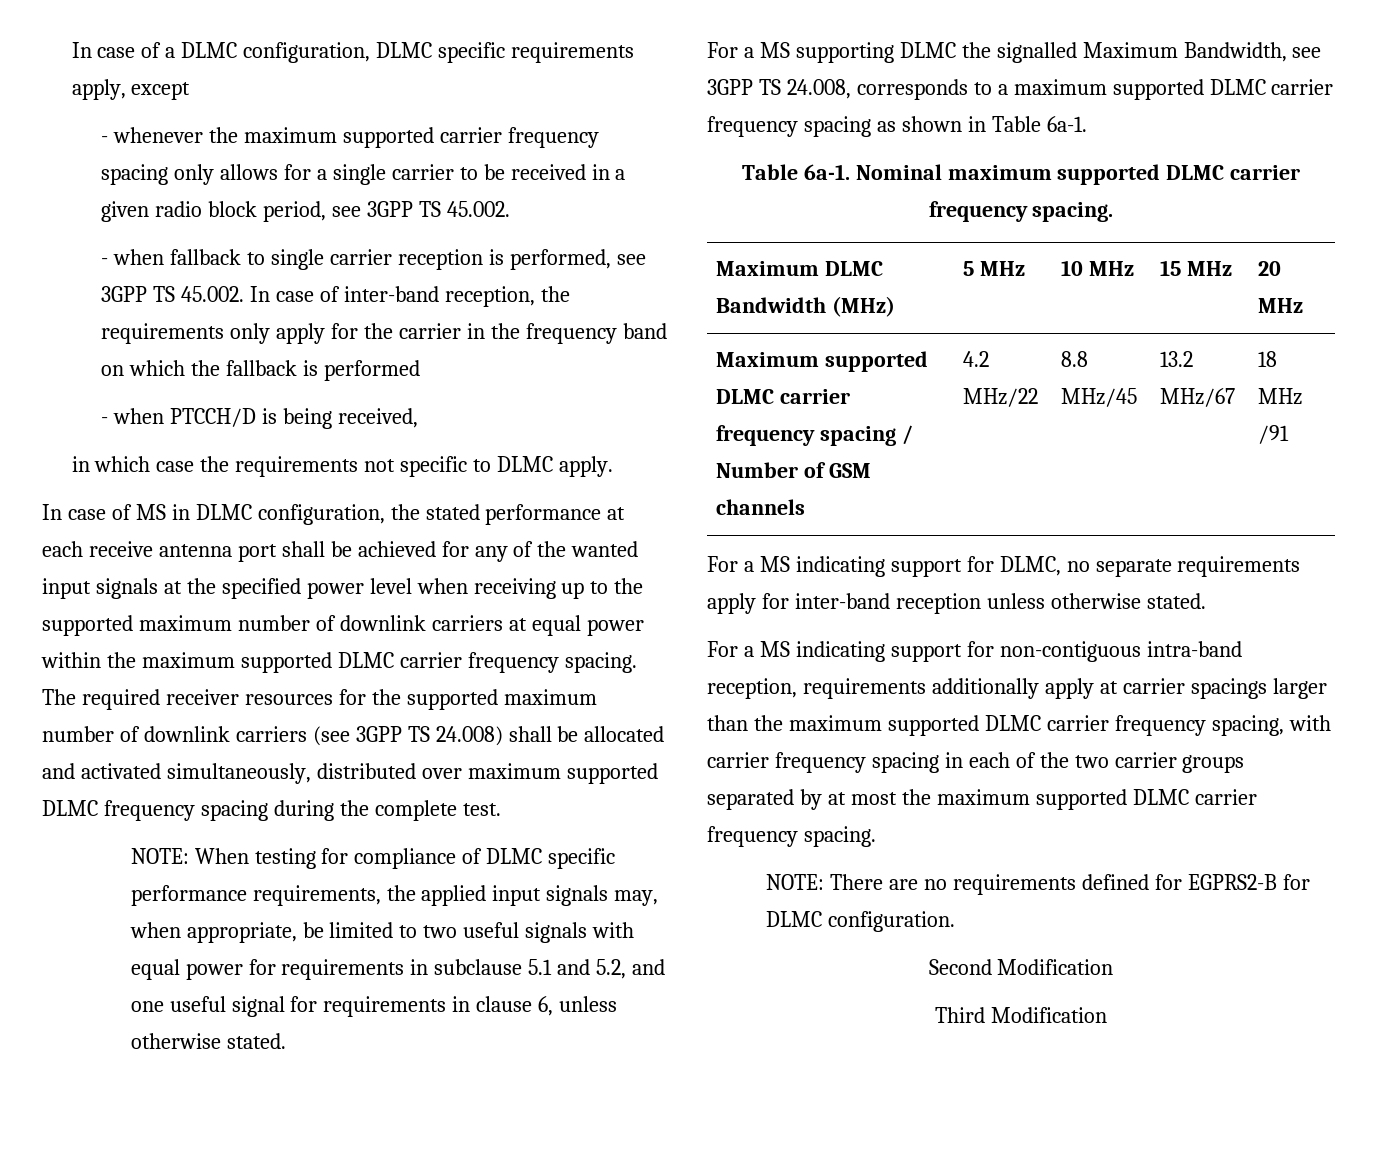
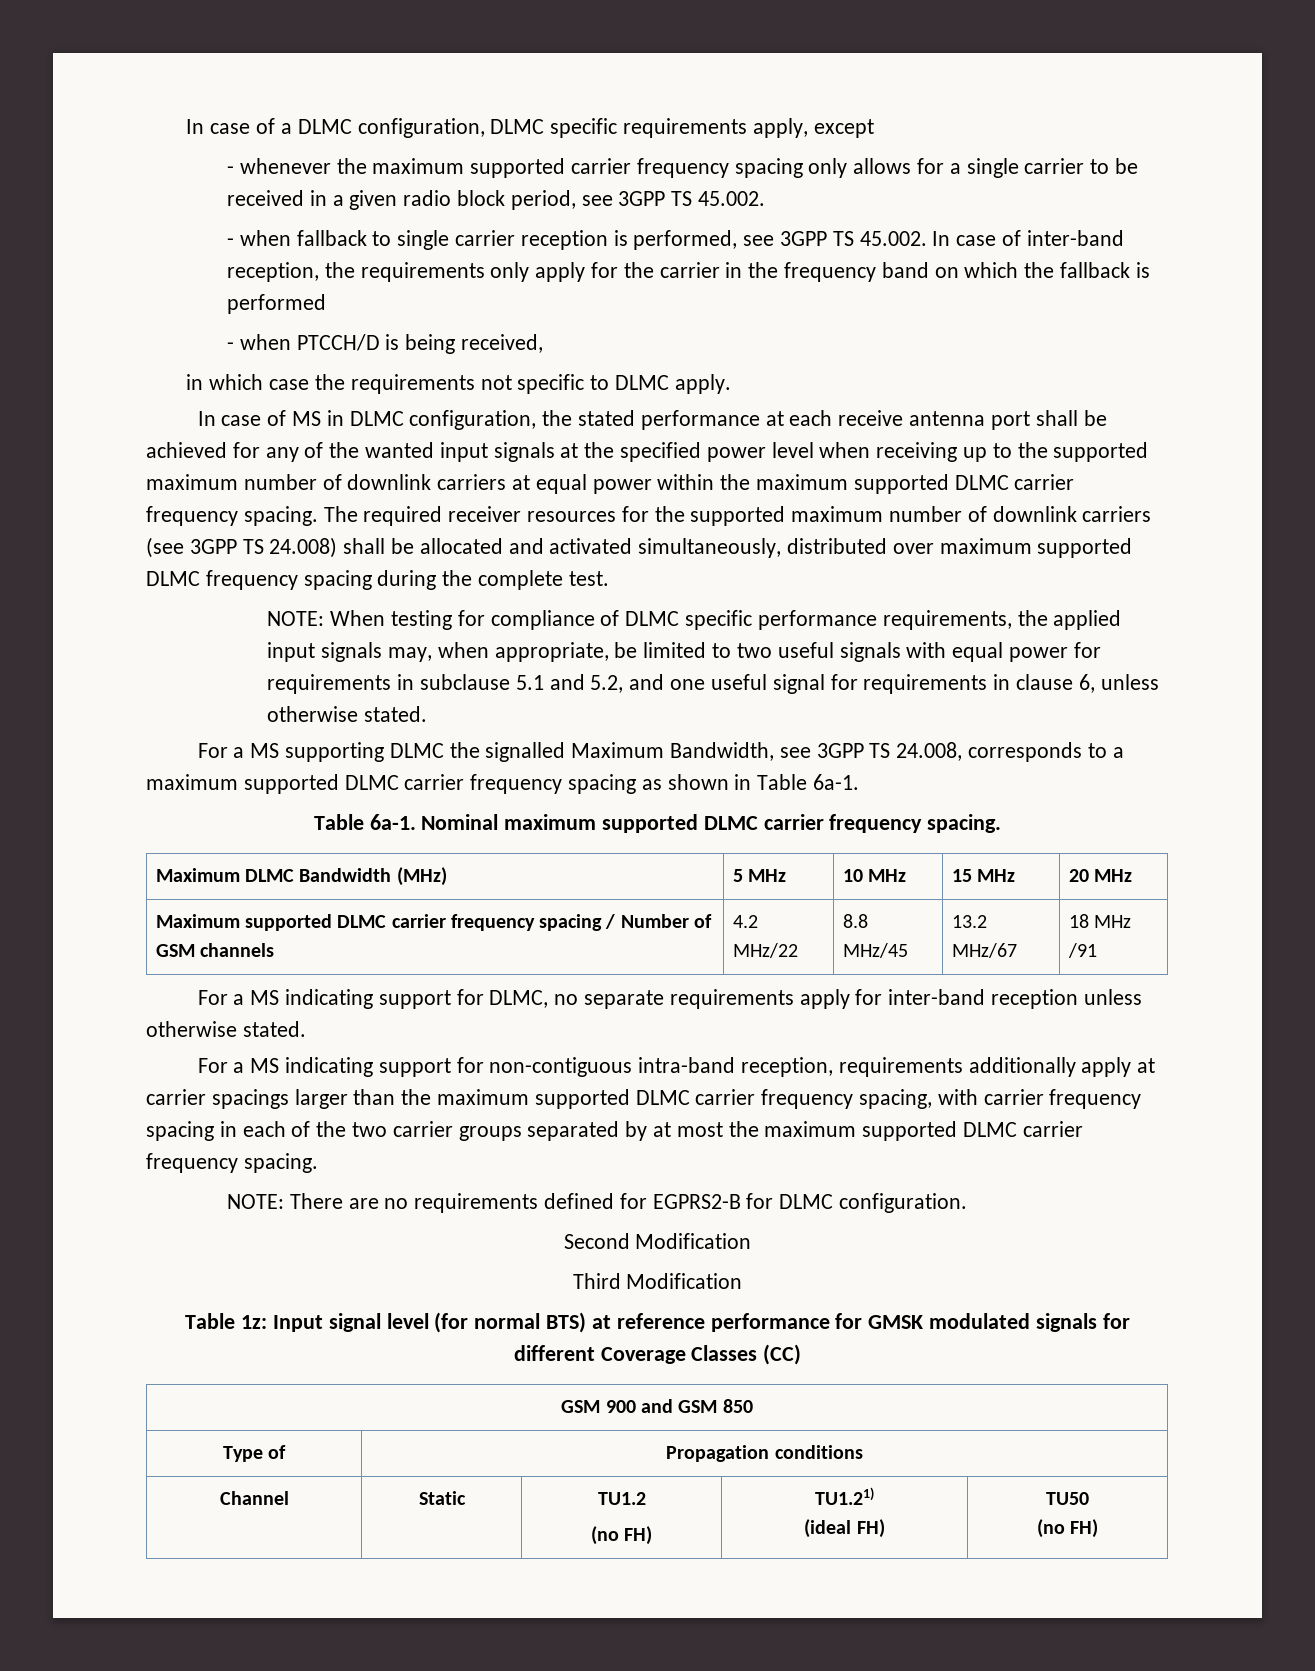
+ Table 1z: Input signal level (for normal BTS) at reference performance for GMSK modulated signals for different Coverage Classes (CC)
+ GSM 900 and GSM 850
+ Type of | Propagation conditions
+ Channel | Static | TU1.2
+ (no FH) | TU1.21)
+ (ideal FH) | TU50
+ (no FH)

